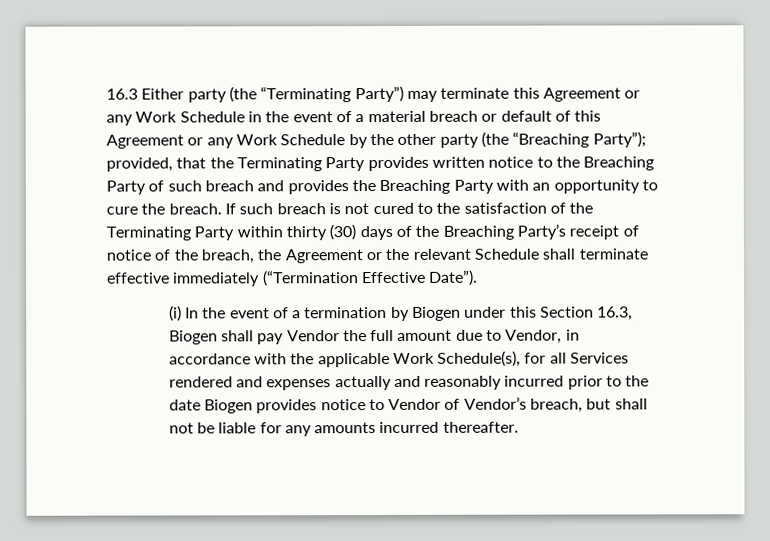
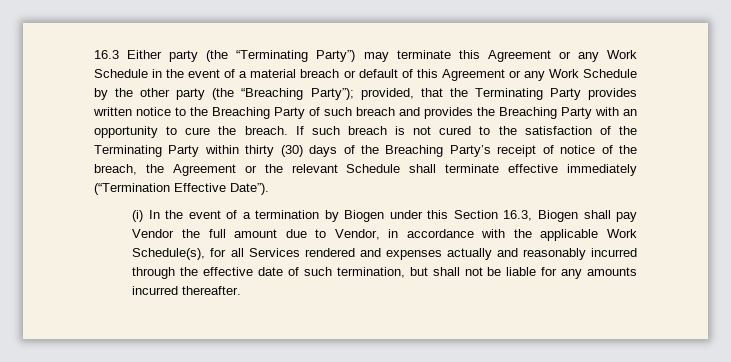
- (i) In the event of a termination by Biogen under this Section 16.3, Biogen shall pay Vendor the full amount due to Vendor, in accordance with the applicable Work Schedule(s), for all Services rendered and expenses actually and reasonably incurred prior to the date Biogen provides notice to Vendor of Vendor’s breach, but shall not be liable for any amounts incurred thereafter.
+ (i) In the event of a termination by Biogen under this Section 16.3, Biogen shall pay Vendor the full amount due to Vendor, in accordance with the applicable Work Schedule(s), for all Services rendered and expenses actually and reasonably incurred through the effective date of such termination, but shall not be liable for any amounts incurred thereafter.

